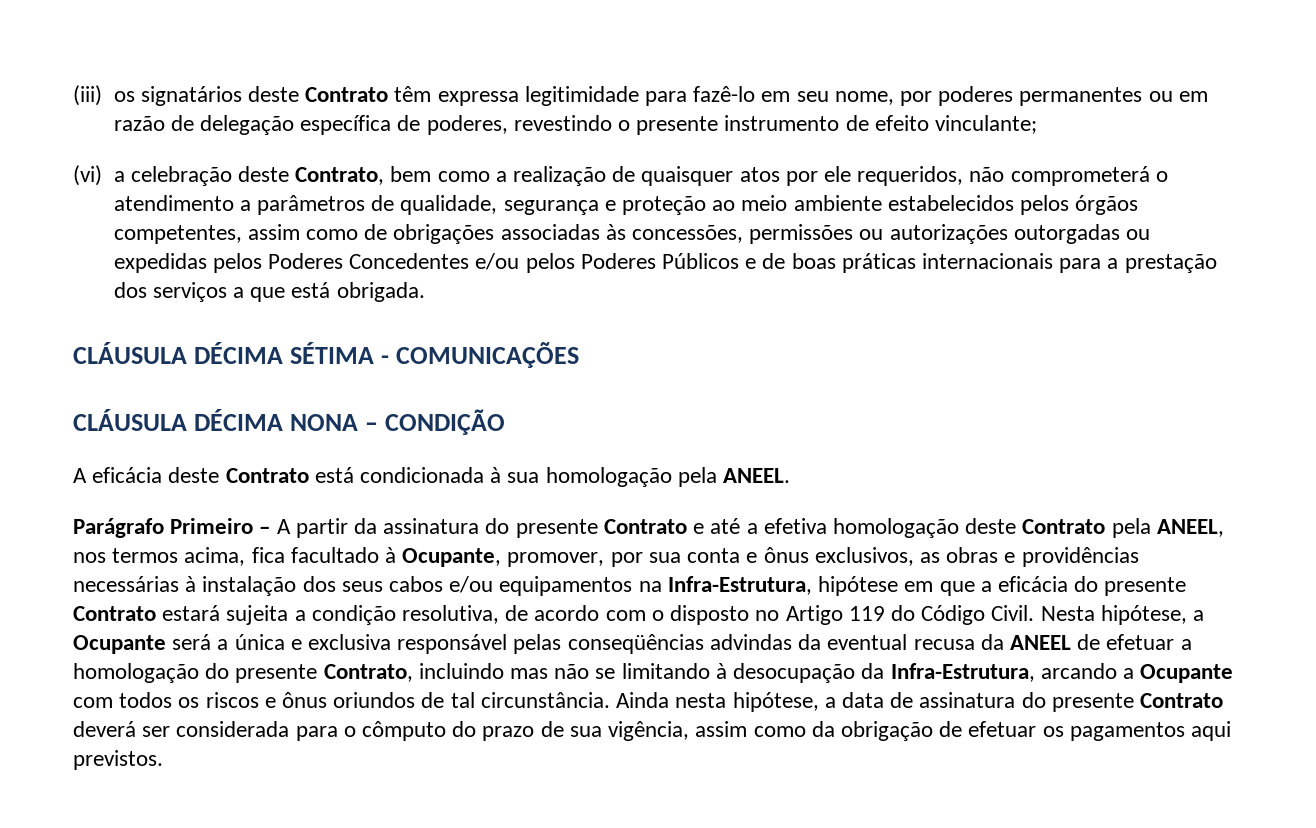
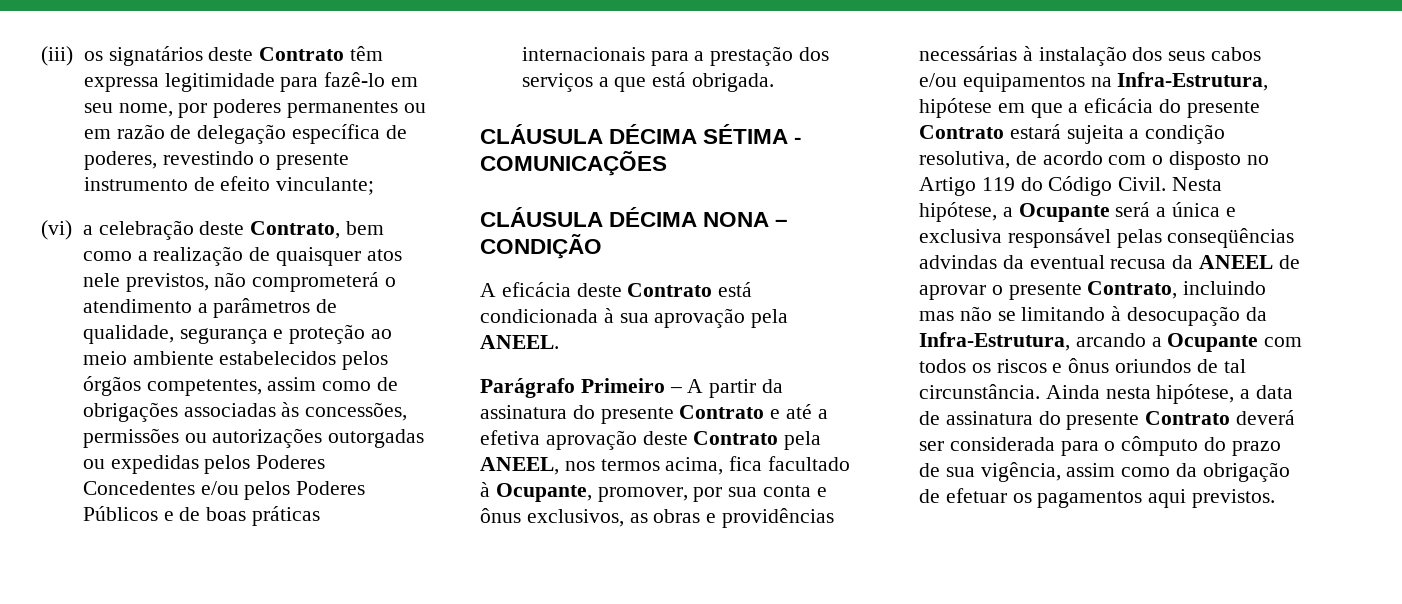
- (vi) a celebração deste Contrato, bem como a realização de quaisquer atos por ele requeridos, não comprometerá o atendimento a parâmetros de qualidade, segurança e proteção ao meio ambiente estabelecidos pelos órgãos competentes, assim como de obrigações associadas às concessões, permissões ou autorizações outorgadas ou expedidas pelos Poderes Concedentes e/ou pelos Poderes Públicos e de boas práticas internacionais para a prestação dos serviços a que está obrigada.
+ (vi) a celebração deste Contrato, bem como a realização de quaisquer atos nele previstos, não comprometerá o atendimento a parâmetros de qualidade, segurança e proteção ao meio ambiente estabelecidos pelos órgãos competentes, assim como de obrigações associadas às concessões, permissões ou autorizações outorgadas ou expedidas pelos Poderes Concedentes e/ou pelos Poderes Públicos e de boas práticas internacionais para a prestação dos serviços a que está obrigada.
- A eficácia deste Contrato está condicionada à sua homologação pela ANEEL.
+ A eficácia deste Contrato está condicionada à sua aprovação pela ANEEL.
- Parágrafo Primeiro – A partir da assinatura do presente Contrato e até a efetiva homologação deste Contrato pela ANEEL, nos termos acima, fica facultado à Ocupante, promover, por sua conta e ônus exclusivos, as obras e providências necessárias à instalação dos seus cabos e/ou equipamentos na Infra-Estrutura, hipótese em que a eficácia do presente Contrato estará sujeita a condição resolutiva, de acordo com o disposto no Artigo 119 do Código Civil.
+ Parágrafo Primeiro – A partir da assinatura do presente Contrato e até a efetiva aprovação deste Contrato pela ANEEL, nos termos acima, fica facultado à Ocupante, promover, por sua conta e ônus exclusivos, as obras e providências necessárias à instalação dos seus cabos e/ou equipamentos na Infra-Estrutura, hipótese em que a eficácia do presente Contrato estará sujeita a condição resolutiva, de acordo com o disposto no Artigo 119 do Código Civil.
- Nesta hipótese, a Ocupante será a única e exclusiva responsável pelas conseqüências advindas da eventual recusa da ANEEL de efetuar a homologação do presente Contrato, incluindo mas não se limitando à desocupação da Infra-Estrutura, arcando a Ocupante com todos os riscos e ônus oriundos de tal circunstância.
+ Nesta hipótese, a Ocupante será a única e exclusiva responsável pelas conseqüências advindas da eventual recusa da ANEEL de aprovar o presente Contrato, incluindo mas não se limitando à desocupação da Infra-Estrutura, arcando a Ocupante com todos os riscos e ônus oriundos de tal circunstância.

